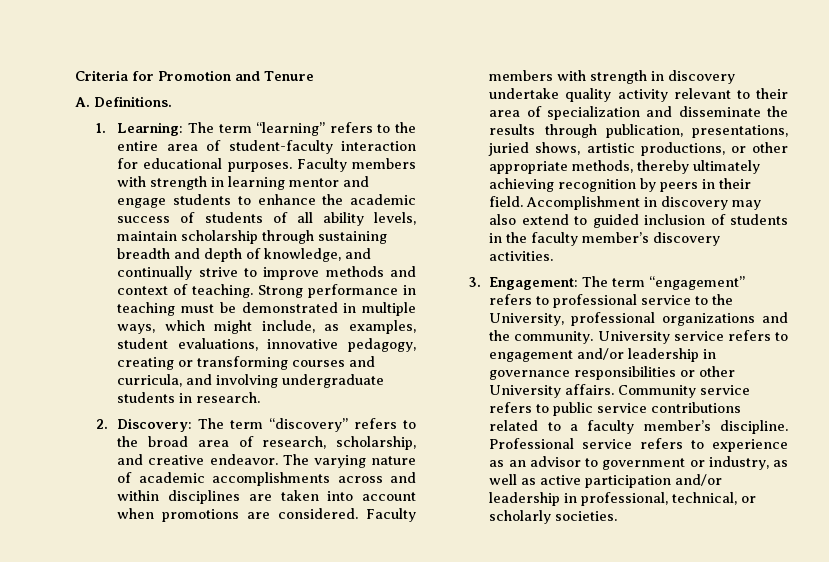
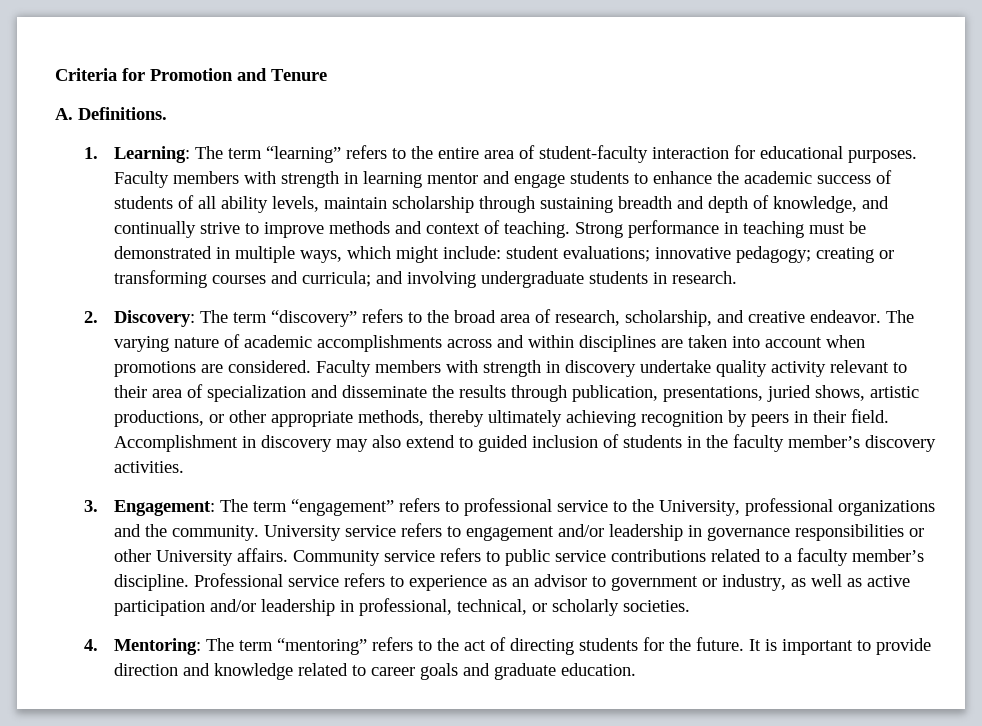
- Strong performance in teaching must be demonstrated in multiple ways, which might include, as examples, student evaluations, innovative pedagogy, creating or transforming courses and curricula, and involving undergraduate students in research.
+ Strong performance in teaching must be demonstrated in multiple ways, which might include: student evaluations; innovative pedagogy; creating or transforming courses and curricula; and involving undergraduate students in research.
+ 4. Mentoring: The term “mentoring” refers to the act of directing students for the future. It is important to provide direction and knowledge related to career goals and graduate education.

